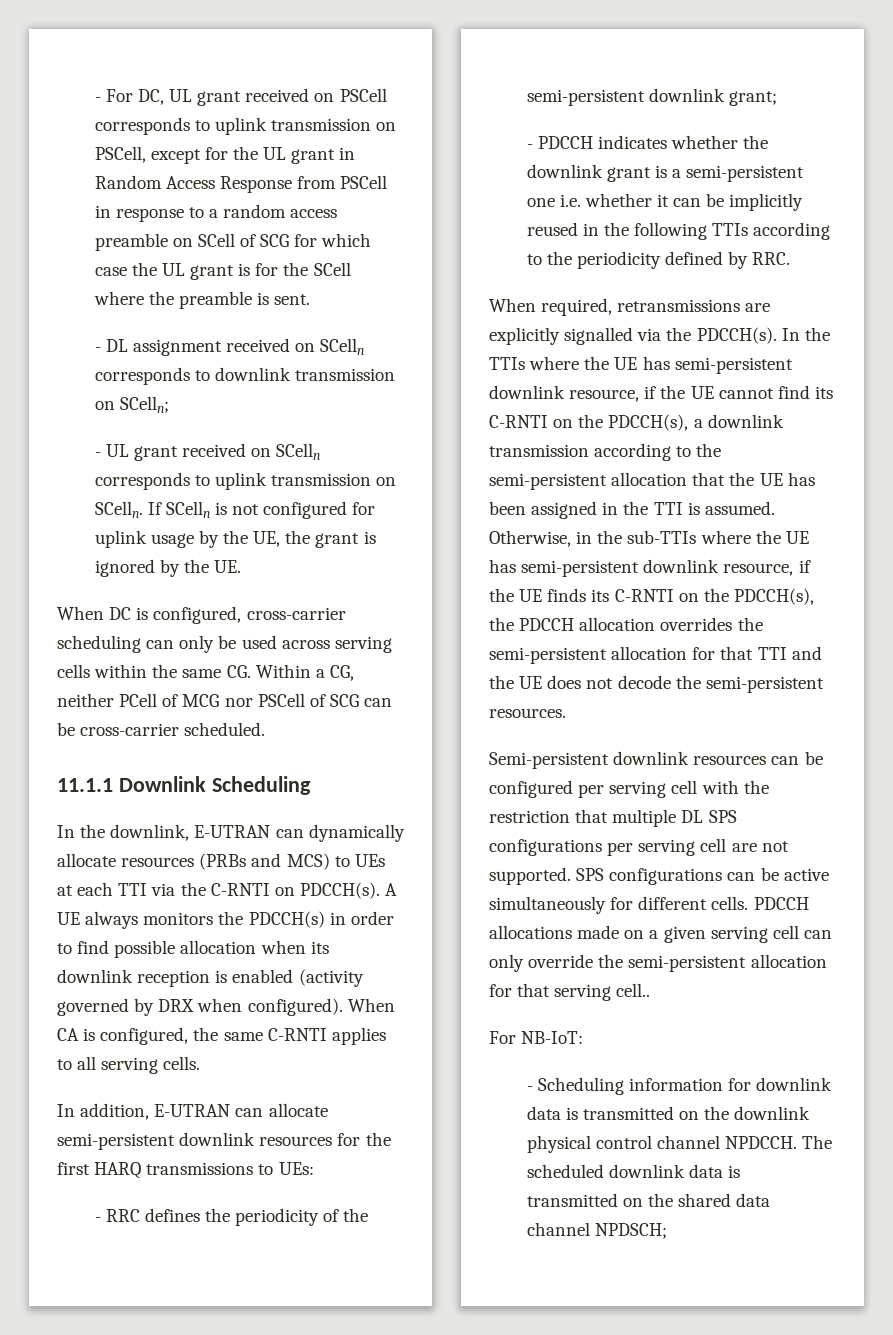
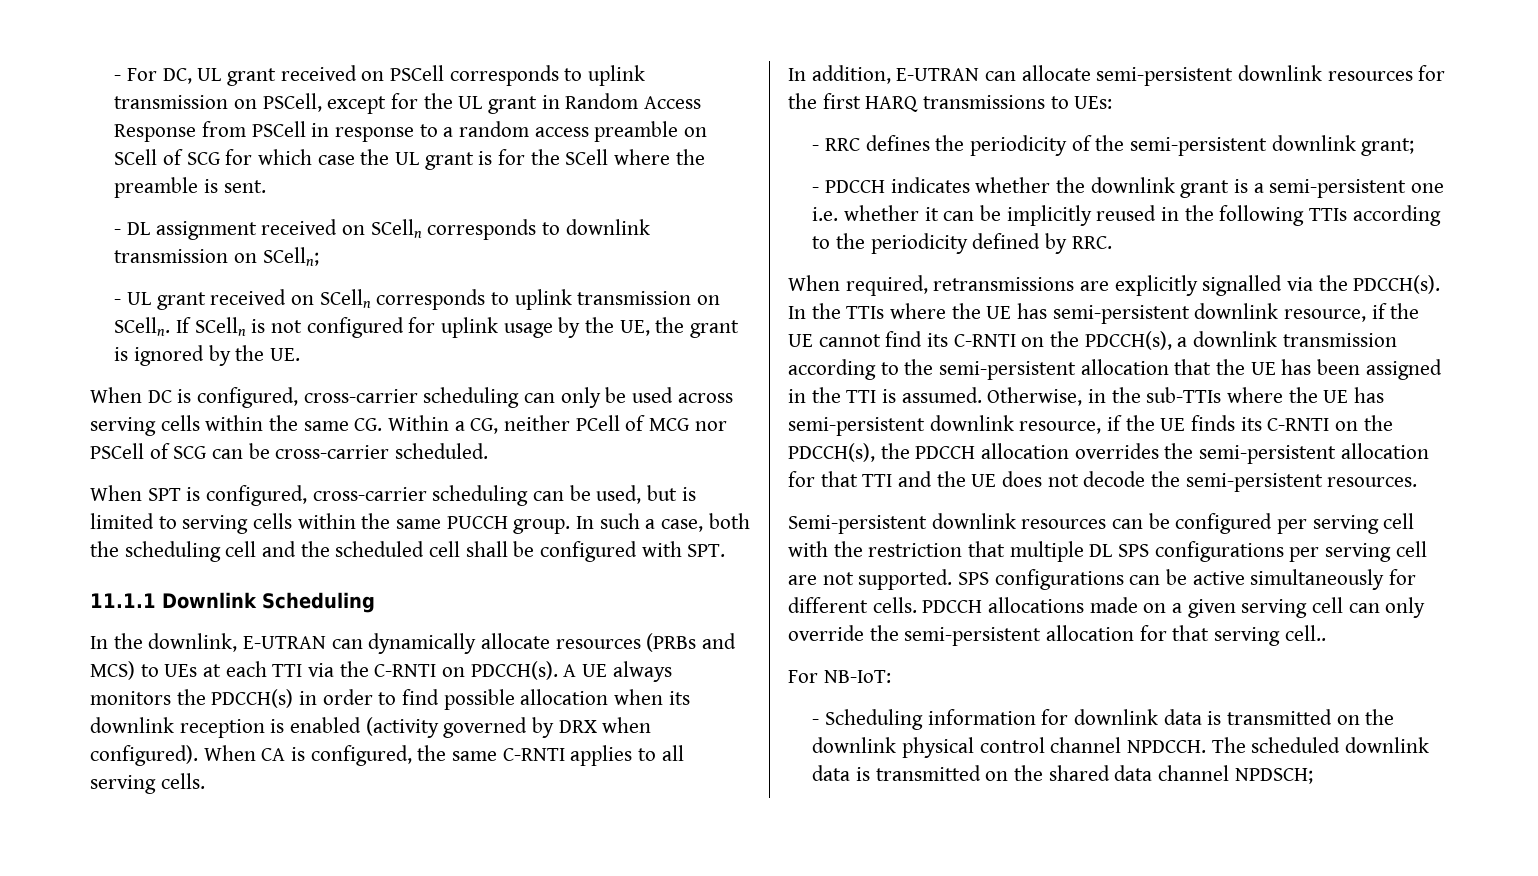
+ When SPT is configured, cross-carrier scheduling can be used, but is limited to serving cells within the same PUCCH group. In such a case, both the scheduling cell and the scheduled cell shall be configured with SPT.

